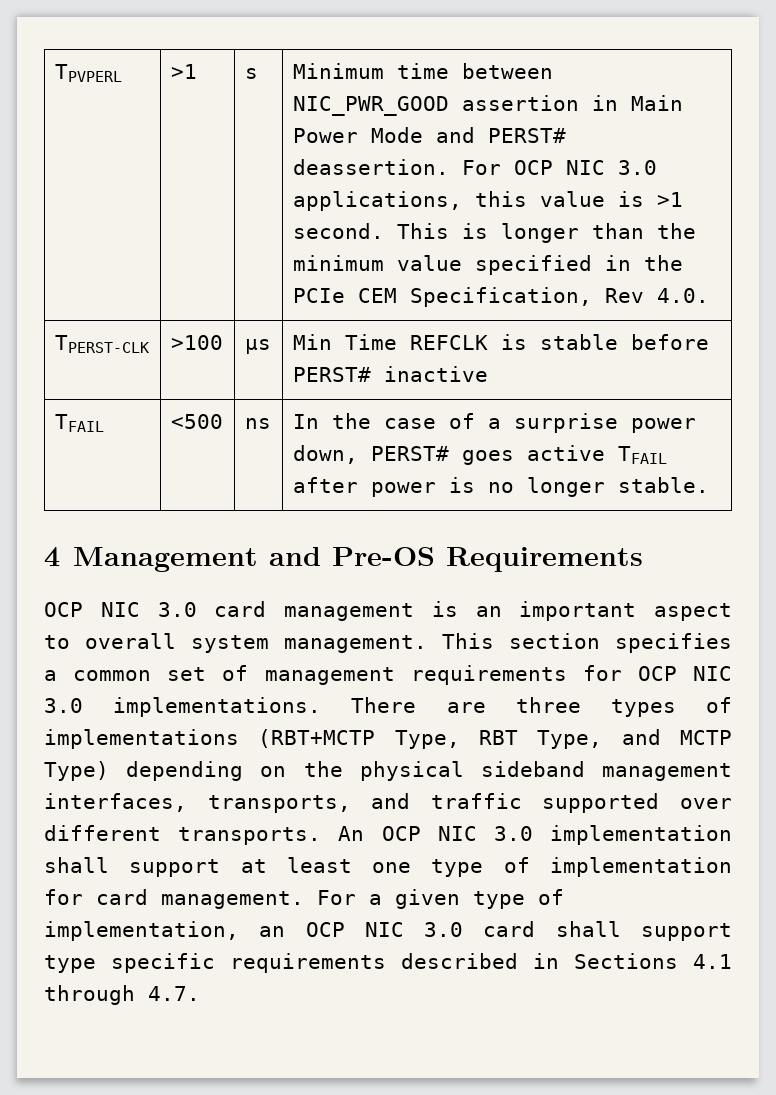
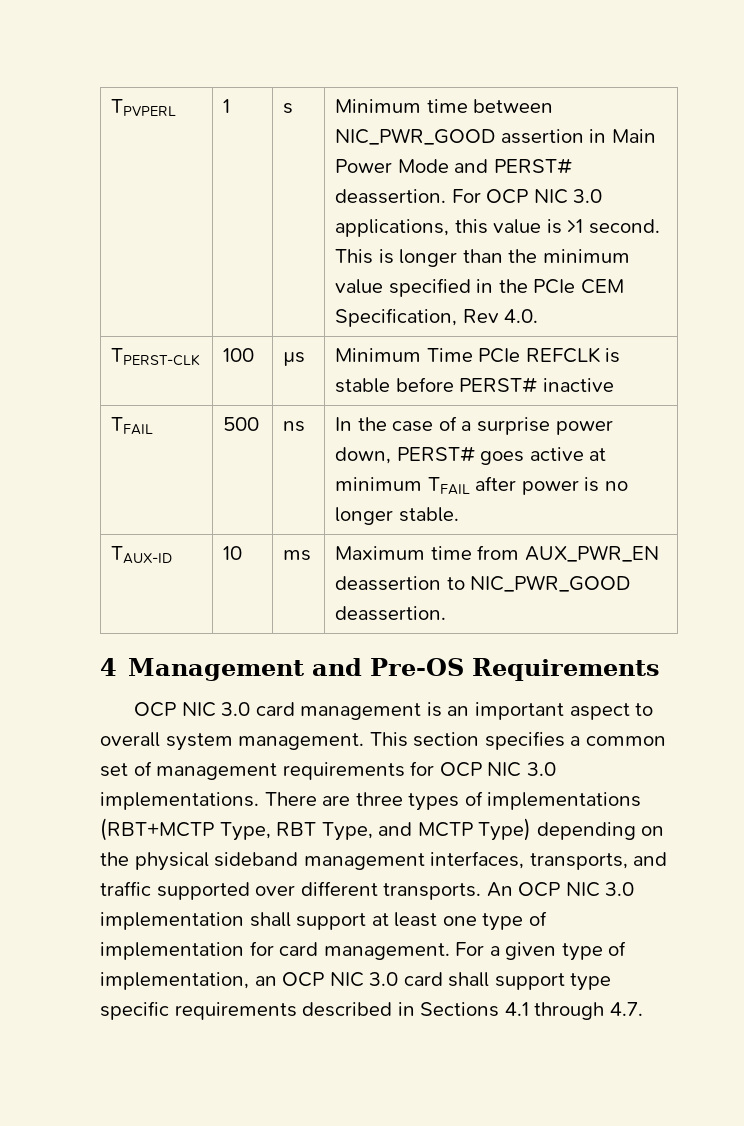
- TPVPERL | >1 | s | Minimum time between NIC_PWR_GOOD assertion in Main Power Mode and PERST# deassertion. For OCP NIC 3.0 applications, this value is >1 second. This is longer than the minimum value specified in the PCIe CEM Specification, Rev 4.0.
+ TPVPERL | 1 | s | Minimum time between NIC_PWR_GOOD assertion in Main Power Mode and PERST# deassertion. For OCP NIC 3.0 applications, this value is >1 second. This is longer than the minimum value specified in the PCIe CEM Specification, Rev 4.0.
- TPERST-CLK | >100 | µs | Min Time REFCLK is stable before PERST# inactive
+ TPERST-CLK | 100 | µs | Minimum Time PCIe REFCLK is stable before PERST# inactive
- TFAIL | <500 | ns | In the case of a surprise power down, PERST# goes active TFAIL after power is no longer stable.
+ TFAIL | 500 | ns | In the case of a surprise power down, PERST# goes active at minimum TFAIL after power is no longer stable.
+ TAUX-ID | 10 | ms | Maximum time from AUX_PWR_EN deassertion to NIC_PWR_GOOD deassertion.

